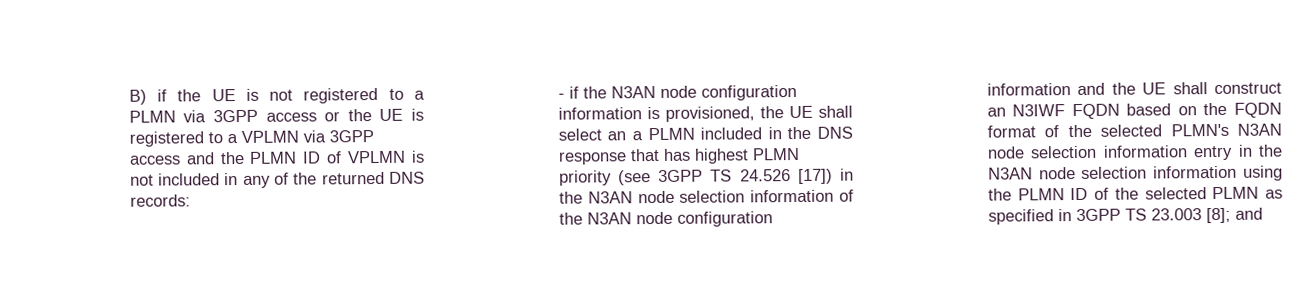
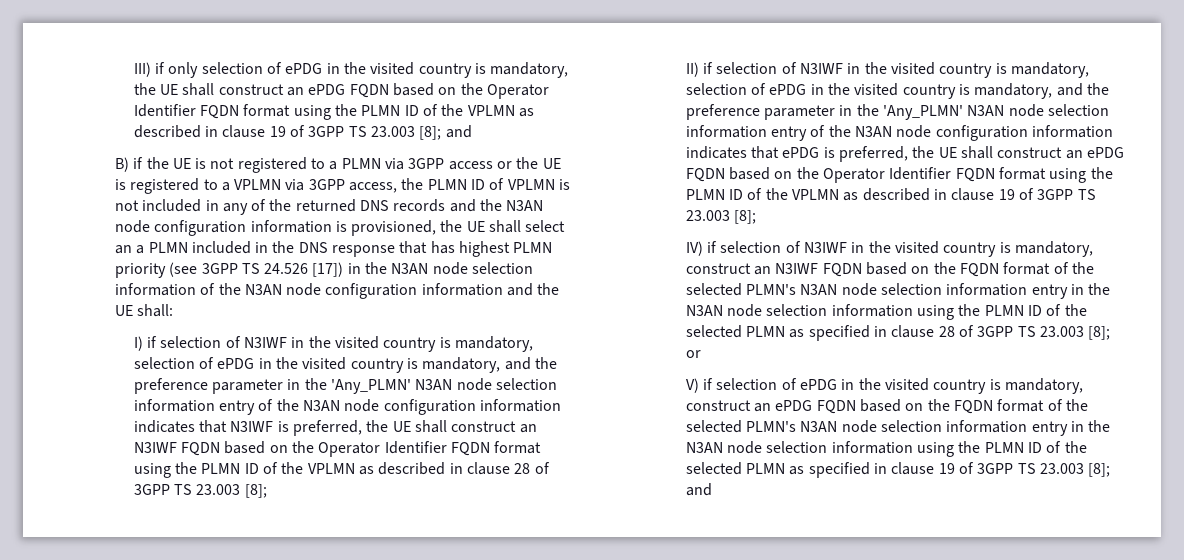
+ III) if only selection of ePDG in the visited country is mandatory, the UE shall construct an ePDG FQDN based on the Operator Identifier FQDN format using the PLMN ID of the VPLMN as described in clause 19 of 3GPP TS 23.003 [8]; and
- B) if the UE is not registered to a PLMN via 3GPP access or the UE is registered to a VPLMN via 3GPP access and the PLMN ID of VPLMN is not included in any of the returned DNS records:
- - if the N3AN node configuration information is provisioned, the UE shall select an a PLMN included in the DNS response that has highest PLMN priority (see 3GPP TS 24.526 [17]) in the N3AN node selection information of the N3AN node configuration information and the UE shall construct an N3IWF FQDN based on the FQDN format of the selected PLMN's N3AN node selection information entry in the N3AN node selection information using the PLMN ID of the selected PLMN as specified in 3GPP TS 23.003 [8];
+ B) if the UE is not registered to a PLMN via 3GPP access or the UE is registered to a VPLMN via 3GPP access, the PLMN ID of VPLMN is not included in any of the returned DNS records and the N3AN node configuration information is provisioned, the UE shall select an a PLMN included in the DNS response that has highest PLMN priority (see 3GPP TS 24.526 [17]) in the N3AN node selection information of the N3AN node configuration information and the UE shall:
+ I) if selection of N3IWF in the visited country is mandatory, selection of ePDG in the visited country is mandatory, and the preference parameter in the 'Any_PLMN' N3AN node selection information entry of the N3AN node configuration information indicates that N3IWF is preferred, the UE shall construct an N3IWF FQDN based on the Operator Identifier FQDN format using the PLMN ID of the VPLMN as described in clause 28 of 3GPP TS 23.003 [8];
+ II) if selection of N3IWF in the visited country is mandatory, selection of ePDG in the visited country is mandatory, and the preference parameter in the 'Any_PLMN' N3AN node selection information entry of the N3AN node configuration information indicates that ePDG is preferred, the UE shall construct an ePDG FQDN based on the Operator Identifier FQDN format using the PLMN ID of the VPLMN as described in clause 19 of 3GPP TS 23.003 [8];
+ IV) if selection of N3IWF in the visited country is mandatory, construct an N3IWF FQDN based on the FQDN format of the selected PLMN's N3AN node selection information entry in the N3AN node selection information using the PLMN ID of the selected PLMN as specified in clause 28 of 3GPP TS 23.003 [8]; or
+ V) if selection of ePDG in the visited country is mandatory, construct an ePDG FQDN based on the FQDN format of the selected PLMN's N3AN node selection information entry in the N3AN node selection information using the PLMN ID of the selected PLMN as specified in clause 19 of 3GPP TS 23.003 [8];

